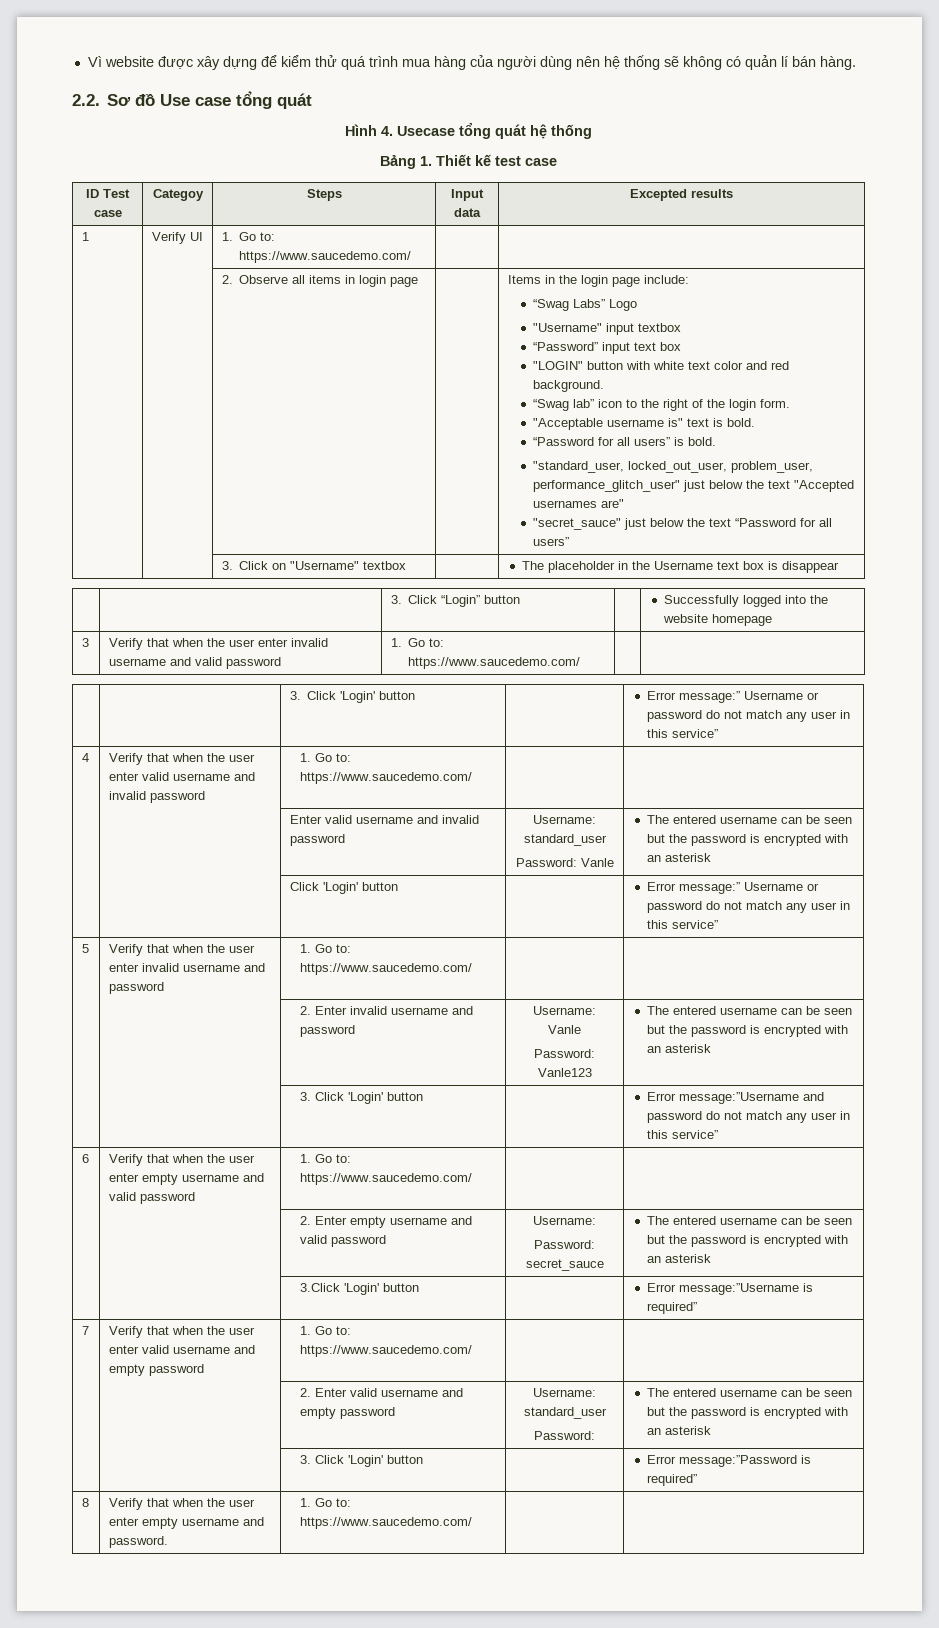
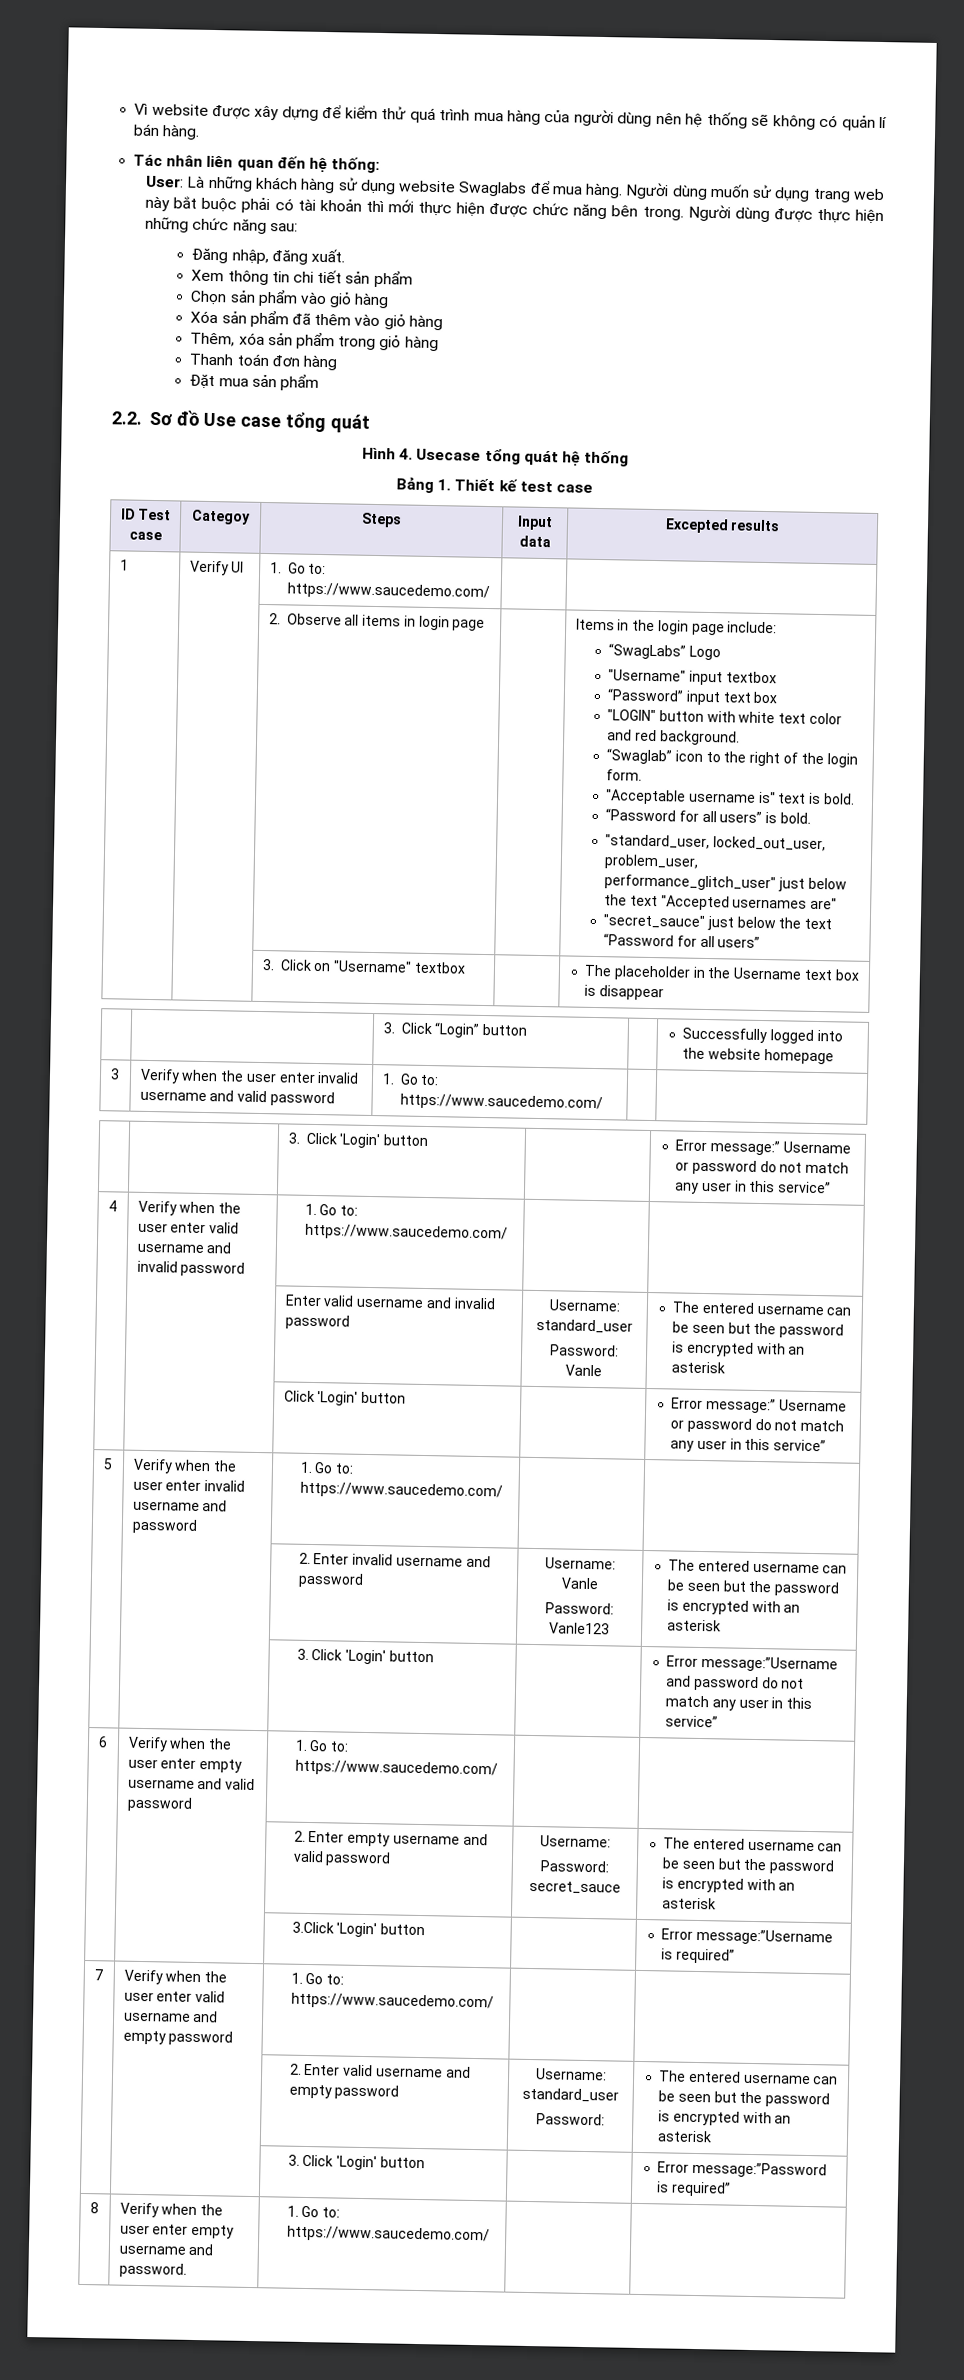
+ Tác nhân liên quan đến hệ thống:
+ User: Là những khách hàng sử dụng website Swaglabs để mua hàng. Người dùng muốn sử dụng trang web này bắt buộc phải có tài khoản thì mới thực hiện được chức năng bên trong. Người dùng được thực hiện những chức năng sau:
+ Đăng nhập, đăng xuất.
+ Xem thông tin chi tiết sản phẩm
+ Chọn sản phẩm vào giỏ hàng
+ Xóa sản phẩm đã thêm vào giỏ hàng
+ Thêm, xóa sản phẩm trong giỏ hàng
+ Thanh toán đơn hàng
+ Đặt mua sản phẩm
- “Swag Labs” Logo
+ “SwagLabs” Logo
- “Swag lab” icon to the right of the login form.
+ “Swaglab” icon to the right of the login form.
- 3 | Verify that when the user enter invalid username and valid password | 1. Go to: https://www.saucedemo.com/ | |
+ 3 | Verify when the user enter invalid username and valid password | 1. Go to: https://www.saucedemo.com/ | |
- 4 | Verify that when the user enter valid username and invalid password | 1. Go to: https://www.saucedemo.com/ | |
+ 4 | Verify when the user enter valid username and invalid password | 1. Go to: https://www.saucedemo.com/ | |
- 5 | Verify that when the user enter invalid username and password | 1. Go to: https://www.saucedemo.com/ | |
+ 5 | Verify when the user enter invalid username and password | 1. Go to: https://www.saucedemo.com/ | |
- 6 | Verify that when the user enter empty username and valid password | 1. Go to: https://www.saucedemo.com/ | |
+ 6 | Verify when the user enter empty username and valid password | 1. Go to: https://www.saucedemo.com/ | |
- 7 | Verify that when the user enter valid username and empty password | 1. Go to: https://www.saucedemo.com/ | |
+ 7 | Verify when the user enter valid username and empty password | 1. Go to: https://www.saucedemo.com/ | |
- 8 | Verify that when the user enter empty username and password. | 1. Go to: https://www.saucedemo.com/ | |
+ 8 | Verify when the user enter empty username and password. | 1. Go to: https://www.saucedemo.com/ | |

